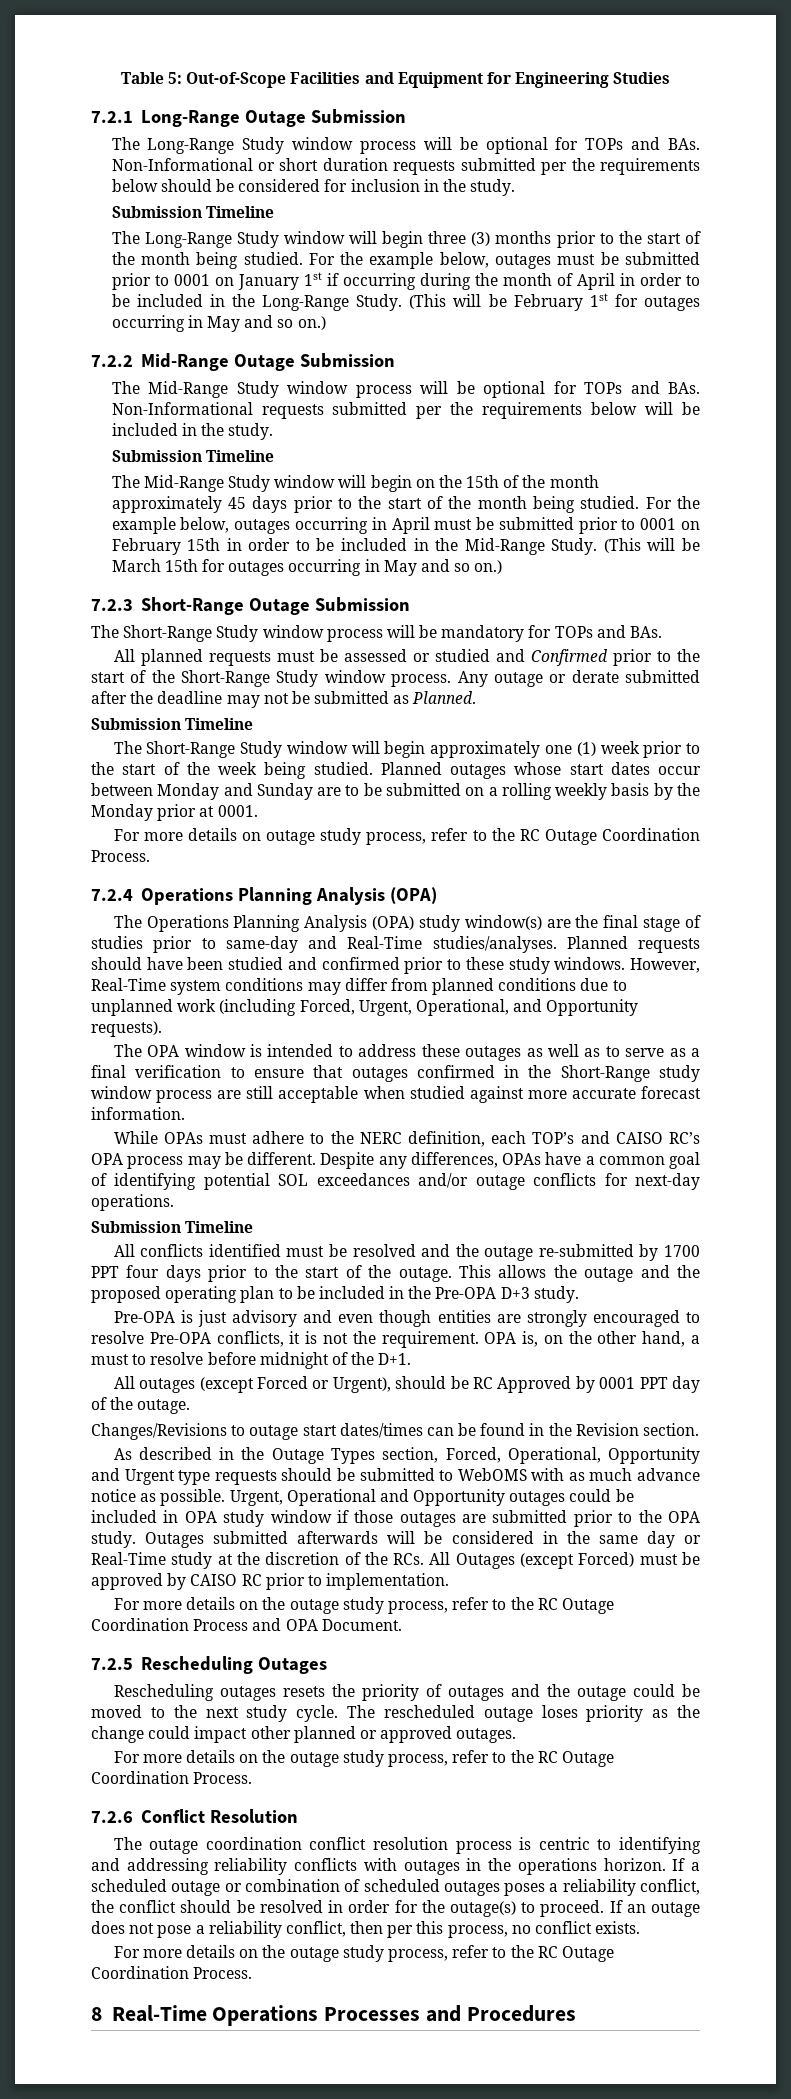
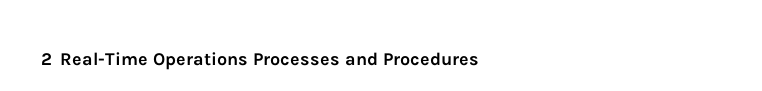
- Table 5: Out-of-Scope Facilities and Equipment for Engineering Studies
- 7.2.1 Long-Range Outage Submission
- The Long-Range Study window process will be optional for TOPs and BAs. Non-Informational or short duration requests submitted per the requirements below should be considered for inclusion in the study.
- Submission Timeline
- The Long-Range Study window will begin three (3) months prior to the start of the month being studied. For the example below, outages must be submitted prior to 0001 on January 1st if occurring during the month of April in order to be included in the Long-Range Study. (This will be February 1st for outages occurring in May and so on.)
- 7.2.2 Mid-Range Outage Submission
- The Mid-Range Study window process will be optional for TOPs and BAs. Non-Informational requests submitted per the requirements below will be included in the study.
- Submission Timeline
- The Mid-Range Study window will begin on the 15th of the month approximately 45 days prior to the start of the month being studied. For the example below, outages occurring in April must be submitted prior to 0001 on February 15th in order to be included in the Mid-Range Study. (This will be March 15th for outages occurring in May and so on.)
- 7.2.3 Short-Range Outage Submission
- The Short-Range Study window process will be mandatory for TOPs and BAs.
- All planned requests must be assessed or studied and Confirmed prior to the start of the Short-Range Study window process. Any outage or derate submitted after the deadline may not be submitted as Planned.
- Submission Timeline
- The Short-Range Study window will begin approximately one (1) week prior to the start of the week being studied. Planned outages whose start dates occur between Monday and Sunday are to be submitted on a rolling weekly basis by the Monday prior at 0001.
- For more details on outage study process, refer to the RC Outage Coordination Process.
- 7.2.4 Operations Planning Analysis (OPA)
- The Operations Planning Analysis (OPA) study window(s) are the final stage of studies prior to same-day and Real-Time studies/analyses. Planned requests should have been studied and confirmed prior to these study windows. However, Real-Time system conditions may differ from planned conditions due to unplanned work (including Forced, Urgent, Operational, and Opportunity requests).
- The OPA window is intended to address these outages as well as to serve as a final verification to ensure that outages confirmed in the Short-Range study window process are still acceptable when studied against more accurate forecast information.
- While OPAs must adhere to the NERC definition, each TOP’s and CAISO RC’s OPA process may be different. Despite any differences, OPAs have a common goal of identifying potential SOL exceedances and/or outage conflicts for next-day operations.
- Submission Timeline
- All conflicts identified must be resolved and the outage re-submitted by 1700 PPT four days prior to the start of the outage. This allows the outage and the proposed operating plan to be included in the Pre-OPA D+3 study.
- Pre-OPA is just advisory and even though entities are strongly encouraged to resolve Pre-OPA conflicts, it is not the requirement. OPA is, on the other hand, a must to resolve before midnight of the D+1.
- All outages (except Forced or Urgent), should be RC Approved by 0001 PPT day of the outage.
- Changes/Revisions to outage start dates/times can be found in the Revision section.
- As described in the Outage Types section, Forced, Operational, Opportunity and Urgent type requests should be submitted to WebOMS with as much advance notice as possible. Urgent, Operational and Opportunity outages could be included in OPA study window if those outages are submitted prior to the OPA study. Outages submitted afterwards will be considered in the same day or Real-Time study at the discretion of the RCs. All Outages (except Forced) must be approved by CAISO RC prior to implementation.
- For more details on the outage study process, refer to the RC Outage Coordination Process and OPA Document.
- 7.2.5 Rescheduling Outages
- Rescheduling outages resets the priority of outages and the outage could be moved to the next study cycle. The rescheduled outage loses priority as the change could impact other planned or approved outages.
- For more details on the outage study process, refer to the RC Outage Coordination Process.
- 7.2.6 Conflict Resolution
- The outage coordination conflict resolution process is centric to identifying and addressing reliability conflicts with outages in the operations horizon. If a scheduled outage or combination of scheduled outages poses a reliability conflict, the conflict should be resolved in order for the outage(s) to proceed. If an outage does not pose a reliability conflict, then per this process, no conflict exists.
- For more details on the outage study process, refer to the RC Outage Coordination Process.
- 8 Real-Time Operations Processes and Procedures
+ 2 Real-Time Operations Processes and Procedures

